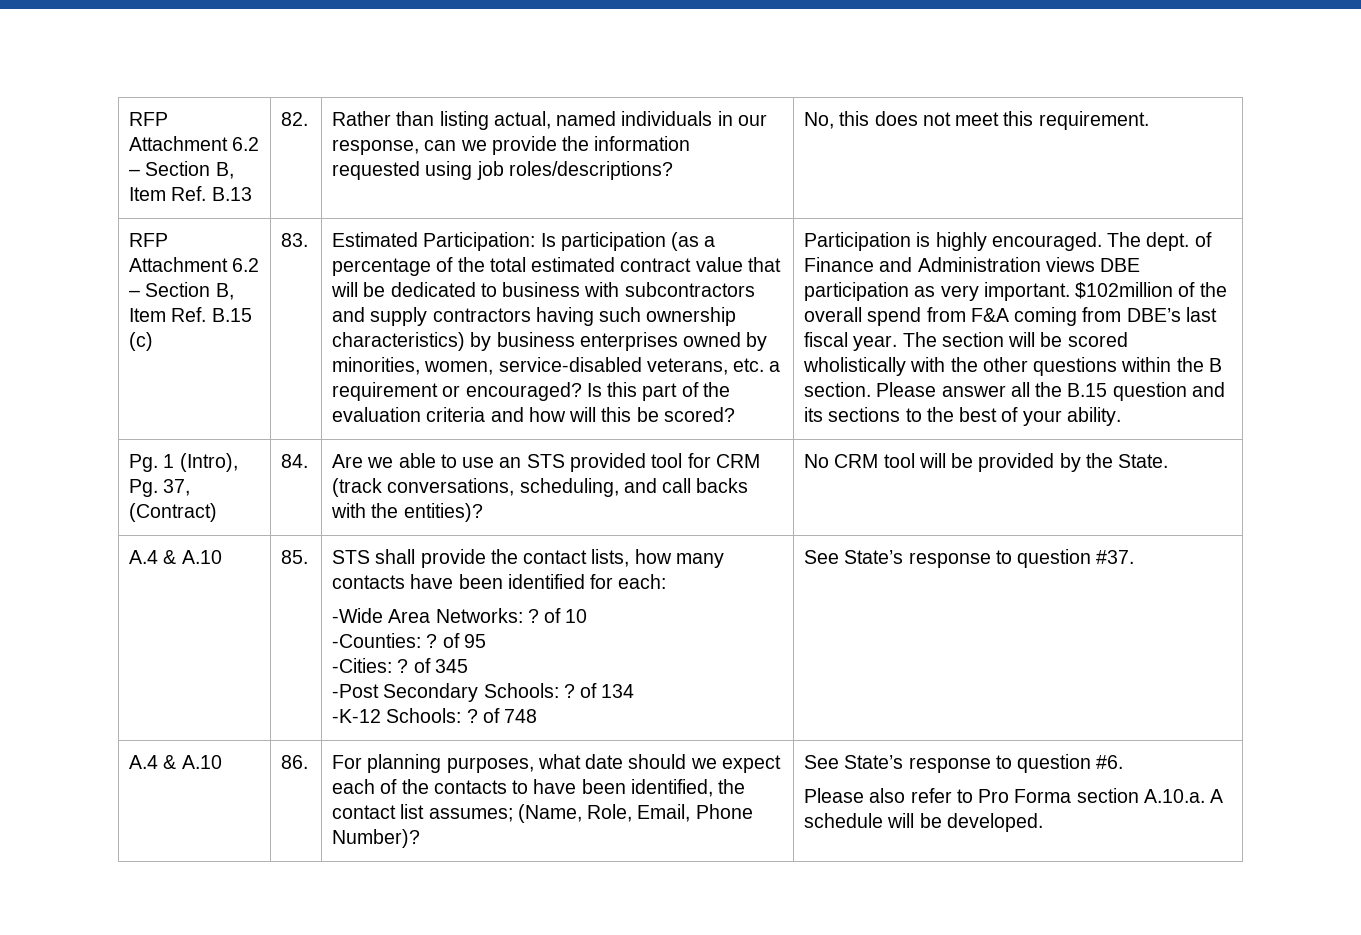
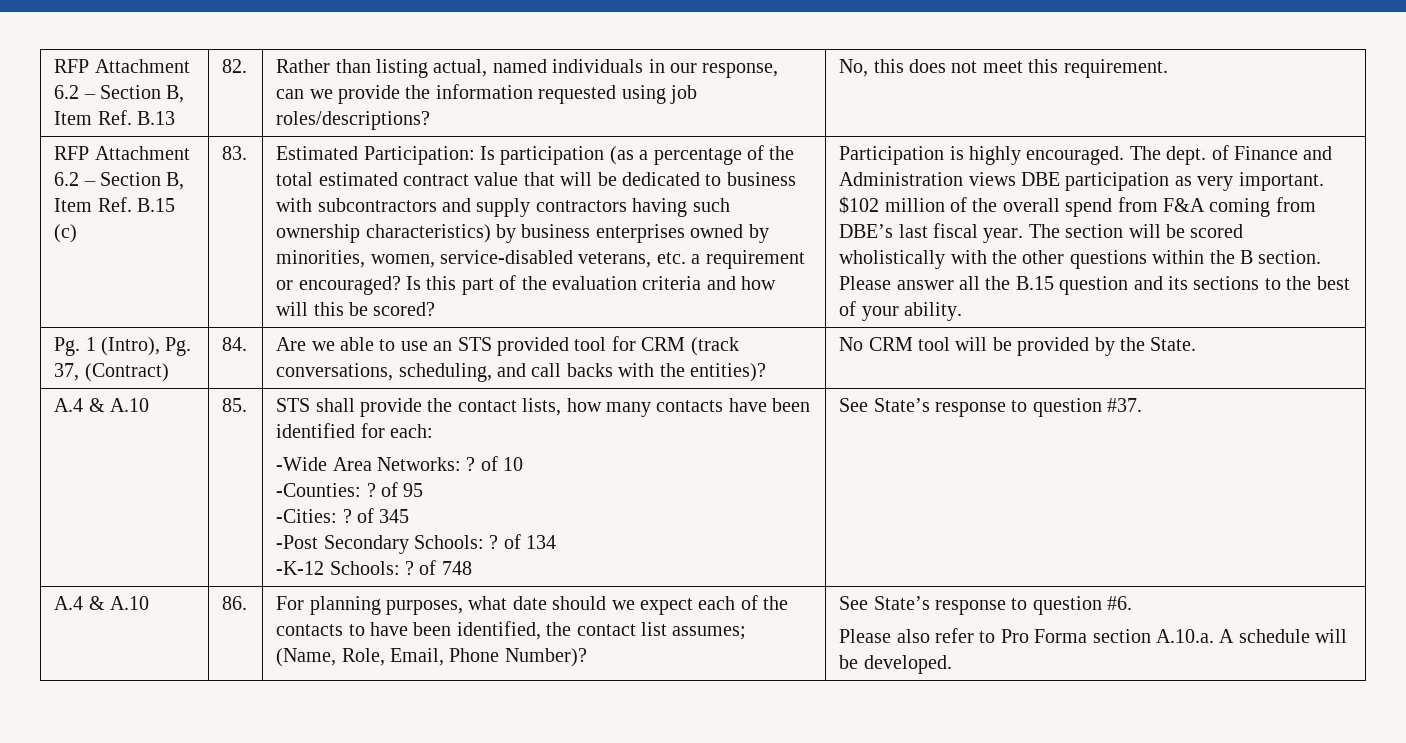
- $102million of the overall spend from F&A coming from DBE’s last fiscal year.
+ $102 million of the overall spend from F&A coming from DBE’s last fiscal year.

